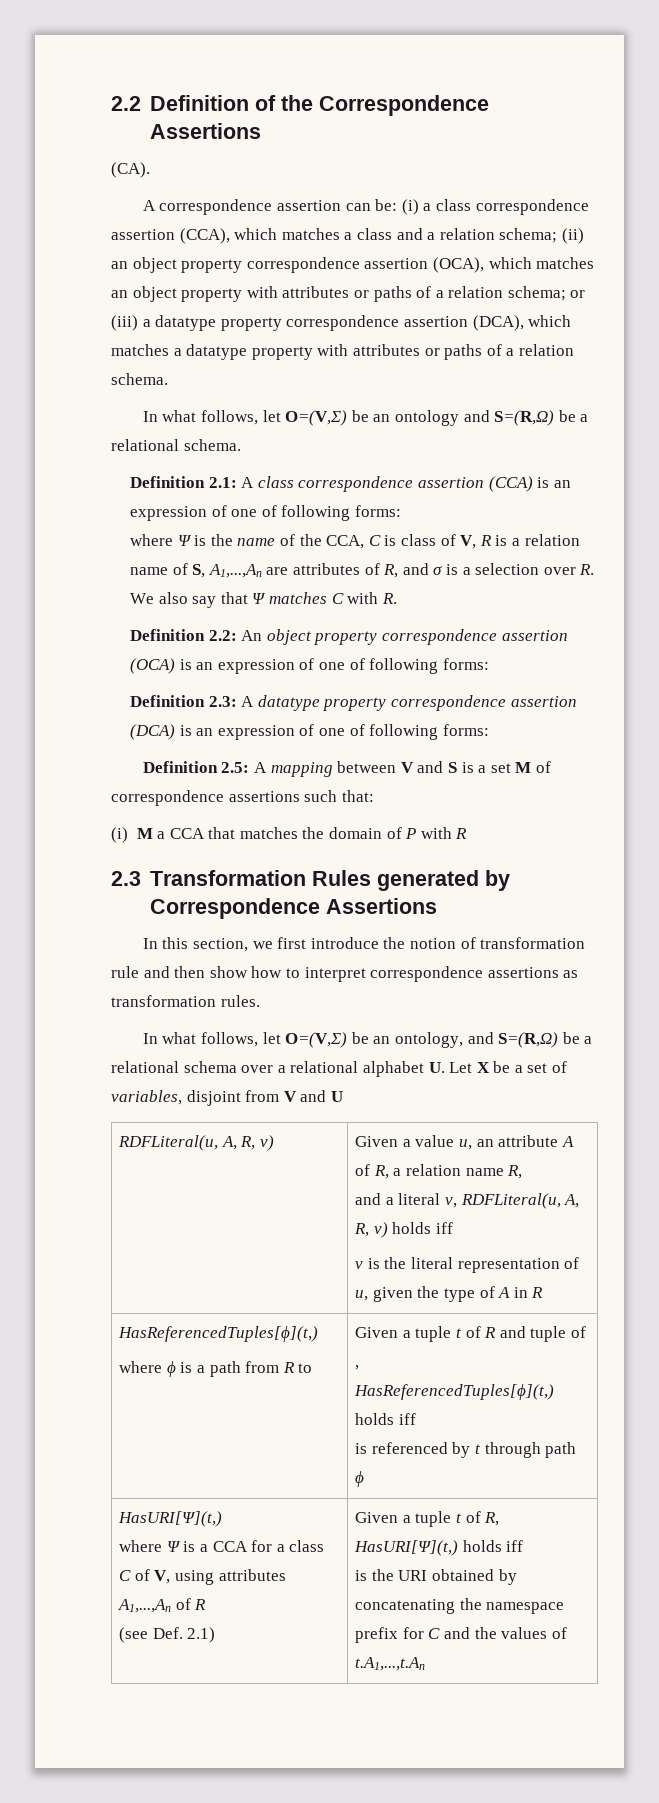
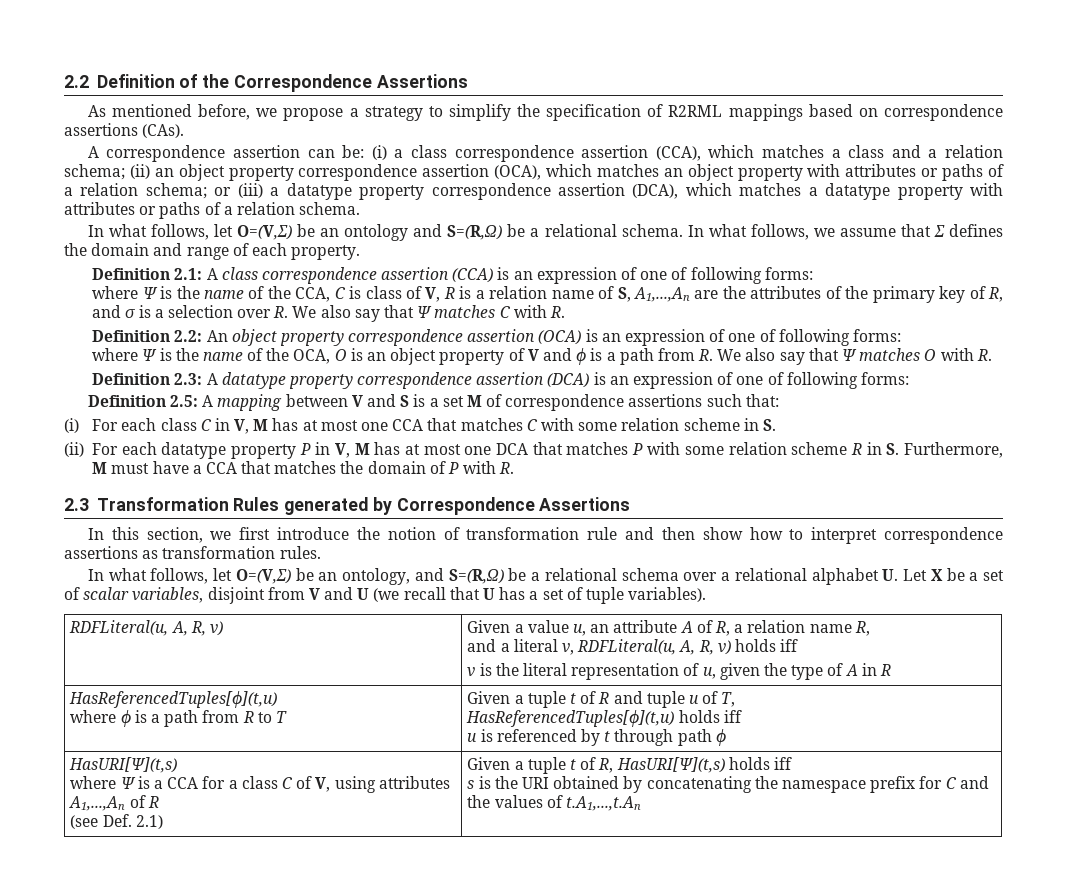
- (CA).
+ As mentioned before, we propose a strategy to simplify the specification of R2RML mappings based on correspondence assertions (CAs).
+ In what follows, we assume that Σ defines the domain and range of each property.
- where Ψ is the name of the CCA, C is class of V, R is a relation name of S, A1,...,An are attributes of R, and σ is a selection over R. We also say that Ψ matches C with R.
+ where Ψ is the name of the CCA, C is class of V, R is a relation name of S, A1,...,An are the attributes of the primary key of R, and σ is a selection over R. We also say that Ψ matches C with R.
+ where Ψ is the name of the OCA, O is an object property of V and ϕ is a path from R. We also say that Ψ matches O with R.
- (i) M a CCA that matches the domain of P with R
+ (i) For each class C in V, M has at most one CCA that matches C with some relation scheme in S.
+ (ii) For each datatype property P in V, M has at most one DCA that matches P with some relation scheme R in S. Furthermore, M must have a CCA that matches the domain of P with R.
- In what follows, let O=(V,Σ) be an ontology, and S=(R,Ω) be a relational schema over a relational alphabet U. Let X be a set of variables, disjoint from V and U
+ In what follows, let O=(V,Σ) be an ontology, and S=(R,Ω) be a relational schema over a relational alphabet U. Let X be a set of scalar variables, disjoint from V and U (we recall that U has a set of tuple variables).
  v is the literal representation of u, given the type of A in R
- HasReferencedTuples[ϕ](t,)
- where ϕ is a path from R to | Given a tuple t of R and tuple of ,
- HasReferencedTuples[ϕ](t,) holds iff
- is referenced by t through path ϕ
- HasURI[Ψ](t,)
+ HasReferencedTuples[ϕ](t,u)
+ where ϕ is a path from R to T | Given a tuple t of R and tuple u of T,
+ HasReferencedTuples[ϕ](t,u) holds iff
+ u is referenced by t through path ϕ
+ HasURI[Ψ](t,s)
- Given a tuple t of R, HasURI[Ψ](t,) holds iff
- is the URI obtained by concatenating the namespace prefix for C and the values of t.A1,...,t.An
+ Given a tuple t of R, HasURI[Ψ](t,s) holds iff
+ s is the URI obtained by concatenating the namespace prefix for C and the values of t.A1,...,t.An

